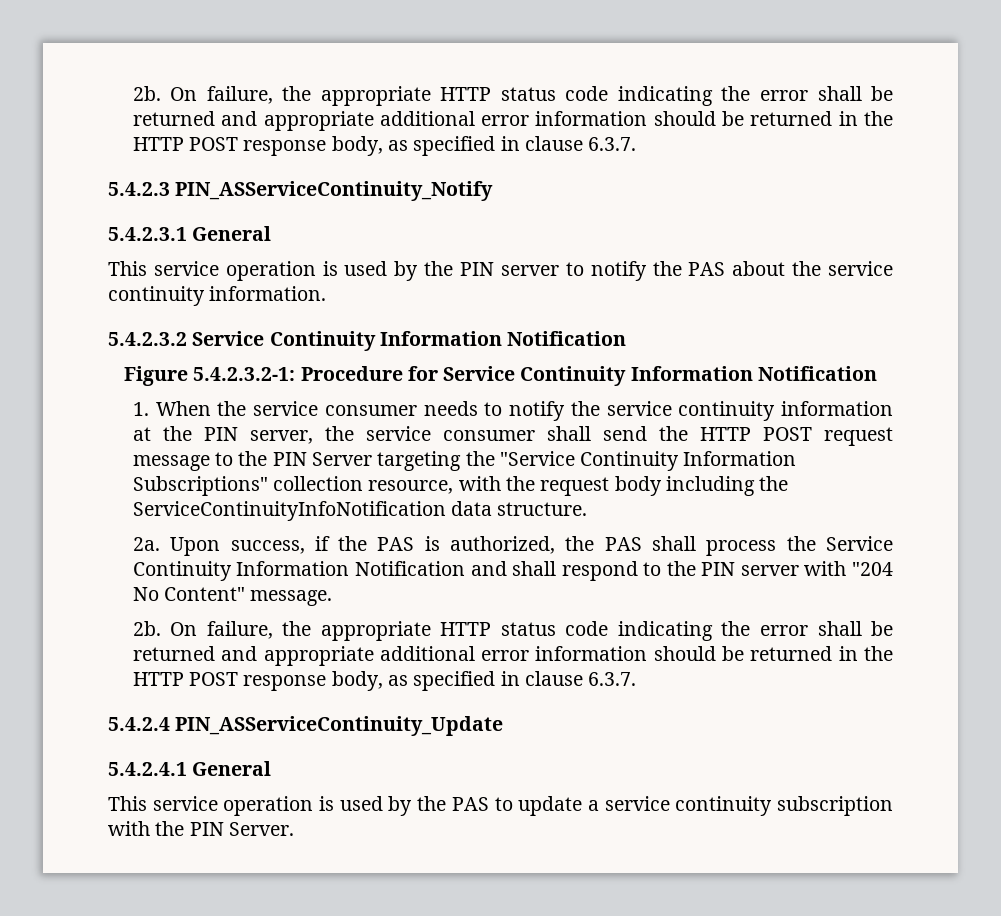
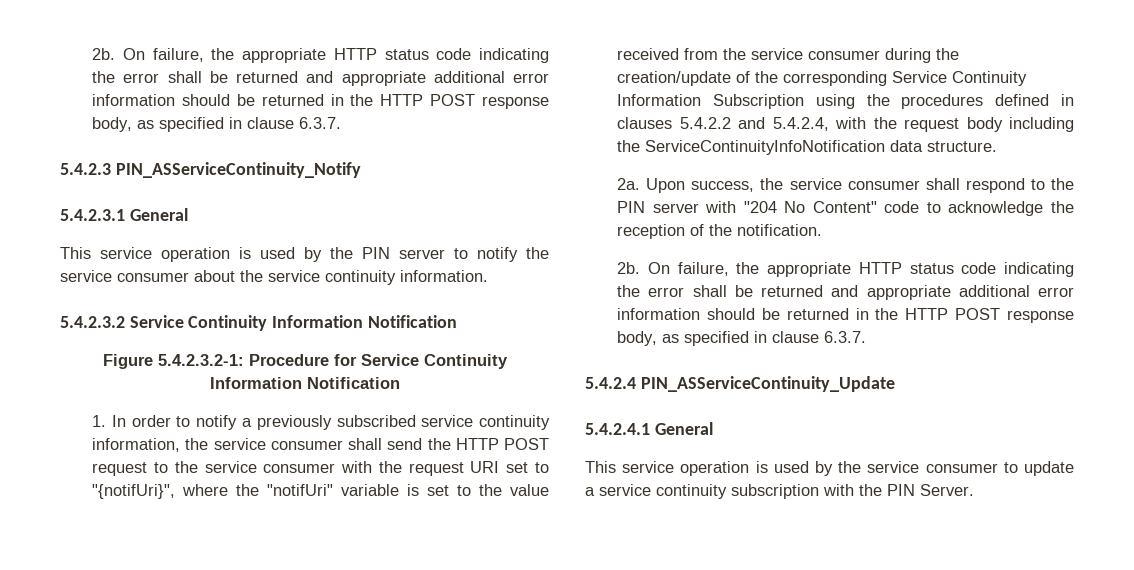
- This service operation is used by the PIN server to notify the PAS about the service continuity information.
+ This service operation is used by the PIN server to notify the service consumer about the service continuity information.
- 1. When the service consumer needs to notify the service continuity information at the PIN server, the service consumer shall send the HTTP POST request message to the PIN Server targeting the "Service Continuity Information Subscriptions" collection resource, with the request body including the ServiceContinuityInfoNotification data structure.
+ 1. In order to notify a previously subscribed service continuity information, the service consumer shall send the HTTP POST request to the service consumer with the request URI set to "{notifUri}", where the "notifUri" variable is set to the value received from the service consumer during the creation/update of the corresponding Service Continuity Information Subscription using the procedures defined in clauses 5.4.2.2 and 5.4.2.4, with the request body including the ServiceContinuityInfoNotification data structure.
- Upon success, if the PAS is authorized, the PAS shall process the Service Continuity Information Notification and shall respond to the PIN server with "204 No Content" message.
+ Upon success, the service consumer shall respond to the PIN server with "204 No Content" code to acknowledge the reception of the notification.
- This service operation is used by the PAS to update a service continuity subscription with the PIN Server.
+ This service operation is used by the service consumer to update a service continuity subscription with the PIN Server.

